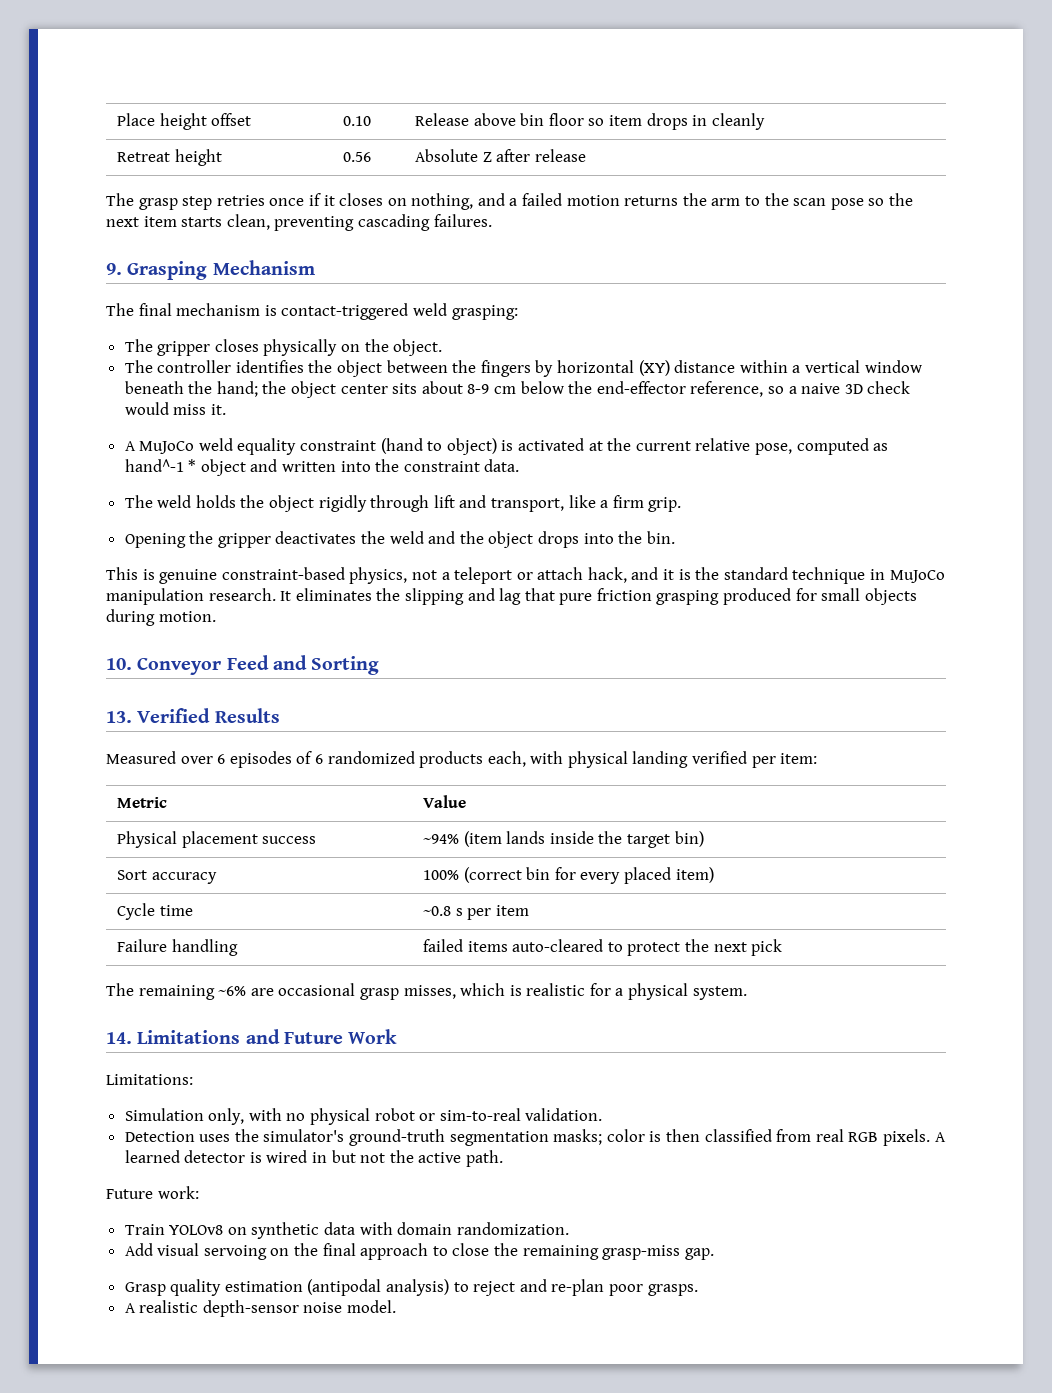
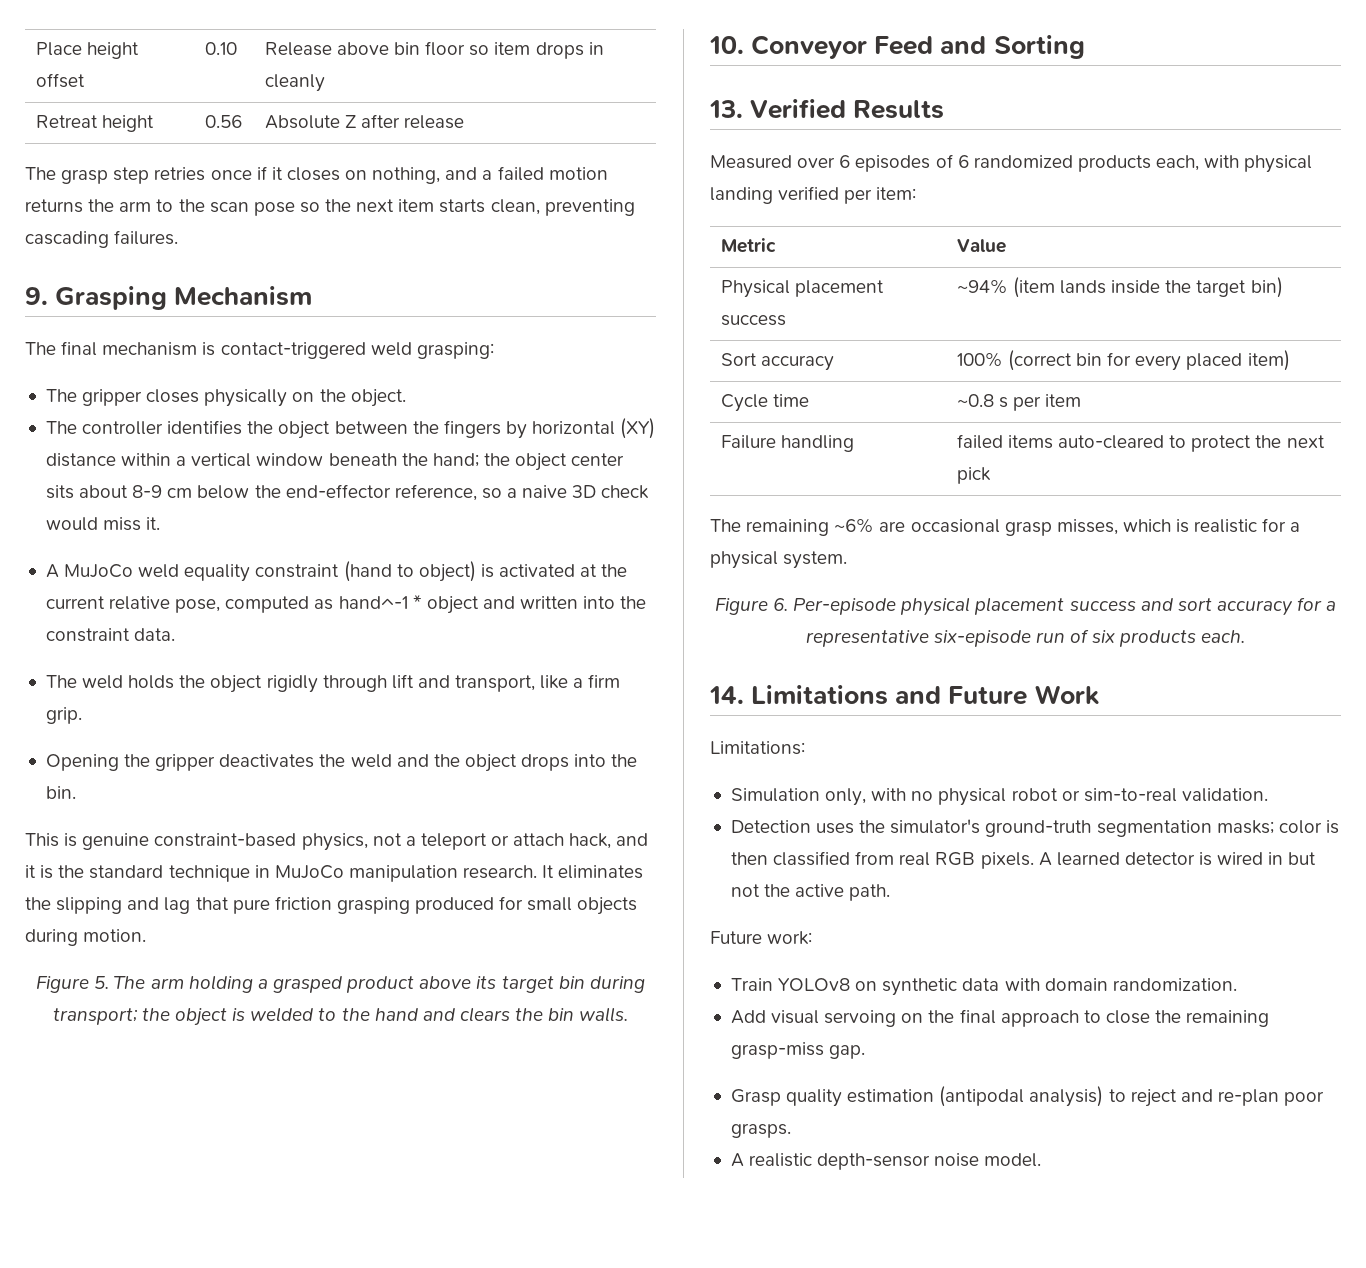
+ Figure 5. The arm holding a grasped product above its target bin during transport; the object is welded to the hand and clears the bin walls.
+ Figure 6. Per-episode physical placement success and sort accuracy for a representative six-episode run of six products each.

